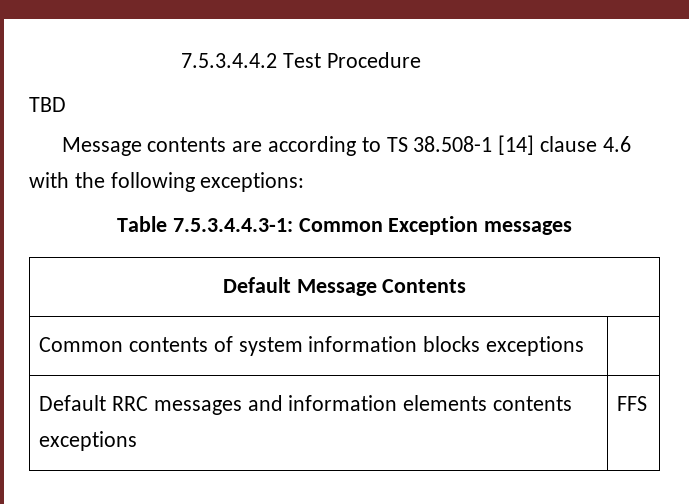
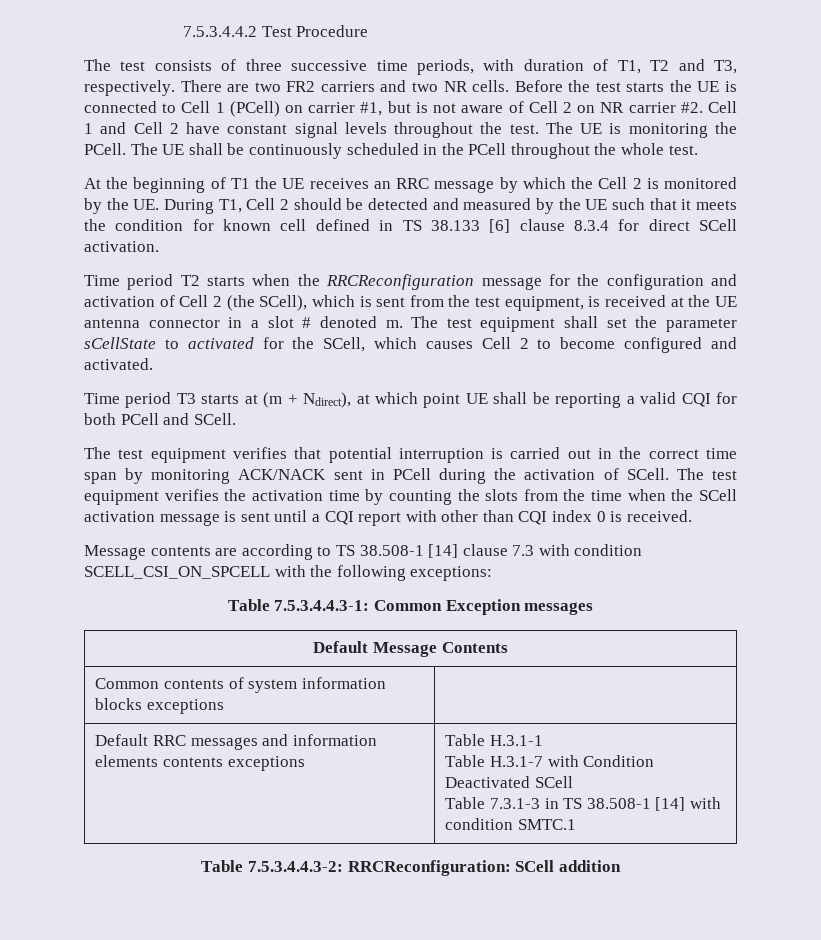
- TBD
+ The test consists of three successive time periods, with duration of T1, T2 and T3, respectively. There are two FR2 carriers and two NR cells. Before the test starts the UE is connected to Cell 1 (PCell) on carrier #1, but is not aware of Cell 2 on NR carrier #2. Cell 1 and Cell 2 have constant signal levels throughout the test. The UE is monitoring the PCell. The UE shall be continuously scheduled in the PCell throughout the whole test.
+ At the beginning of T1 the UE receives an RRC message by which the Cell 2 is monitored by the UE. During T1, Cell 2 should be detected and measured by the UE such that it meets the condition for known cell defined in TS 38.133 [6] clause 8.3.4 for direct SCell activation.
+ Time period T2 starts when the RRCReconfiguration message for the configuration and activation of Cell 2 (the SCell), which is sent from the test equipment, is received at the UE antenna connector in a slot # denoted m. The test equipment shall set the parameter sCellState to activated for the SCell, which causes Cell 2 to become configured and activated.
+ Time period T3 starts at (m + Ndirect), at which point UE shall be reporting a valid CQI for both PCell and SCell.
+ The test equipment verifies that potential interruption is carried out in the correct time span by monitoring ACK/NACK sent in PCell during the activation of SCell. The test equipment verifies the activation time by counting the slots from the time when the SCell activation message is sent until a CQI report with other than CQI index 0 is received.
- Message contents are according to TS 38.508-1 [14] clause 4.6 with the following exceptions:
+ Message contents are according to TS 38.508-1 [14] clause 7.3 with condition SCELL_CSI_ON_SPCELL with the following exceptions:
- Default RRC messages and information elements contents exceptions | FFS
+ Default RRC messages and information elements contents exceptions | Table H.3.1-1
+ Table H.3.1-7 with Condition Deactivated SCell
+ Table 7.3.1-3 in TS 38.508-1 [14] with condition SMTC.1
+ Table 7.5.3.4.4.3-2: RRCReconfiguration: SCell addition

